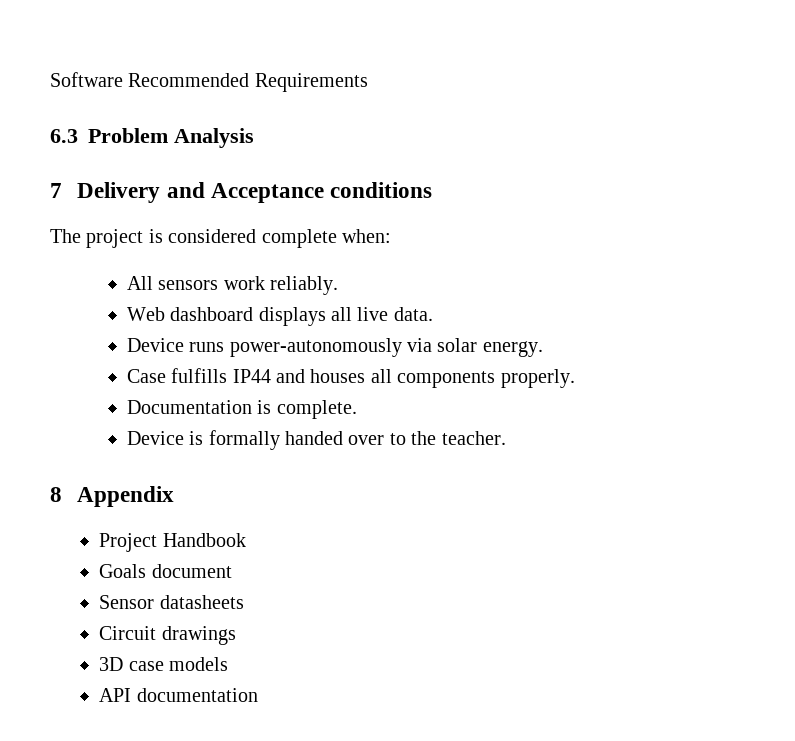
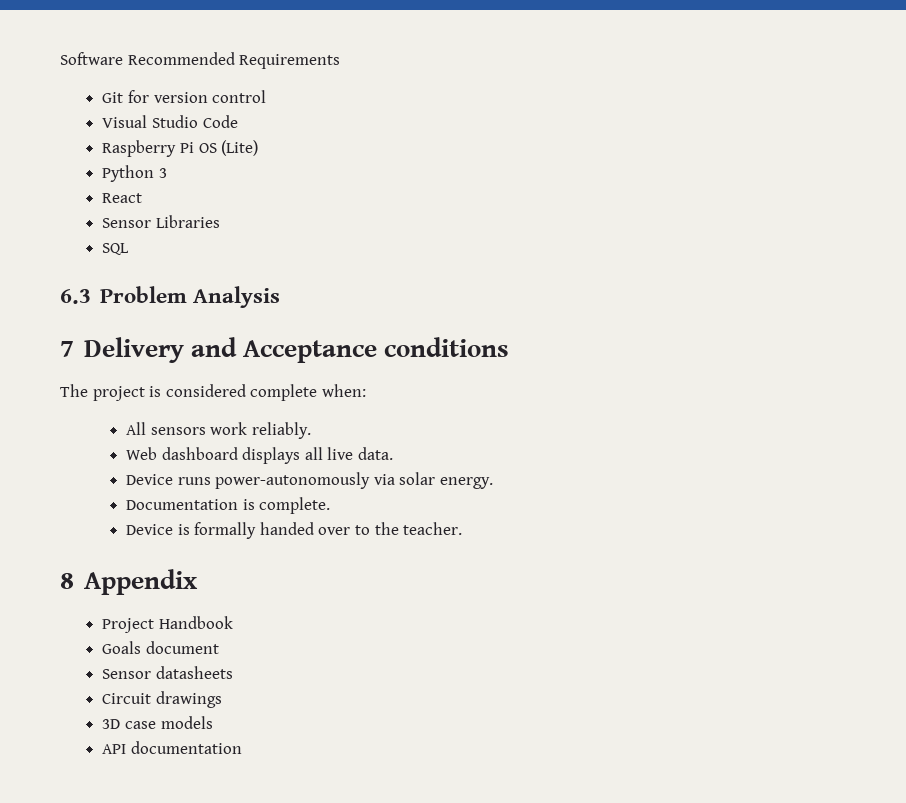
+ Git for version control
+ Visual Studio Code
+ Raspberry Pi OS (Lite)
+ Python 3
+ React
+ Sensor Libraries
+ SQL
- Case fulfills IP44 and houses all components properly.

